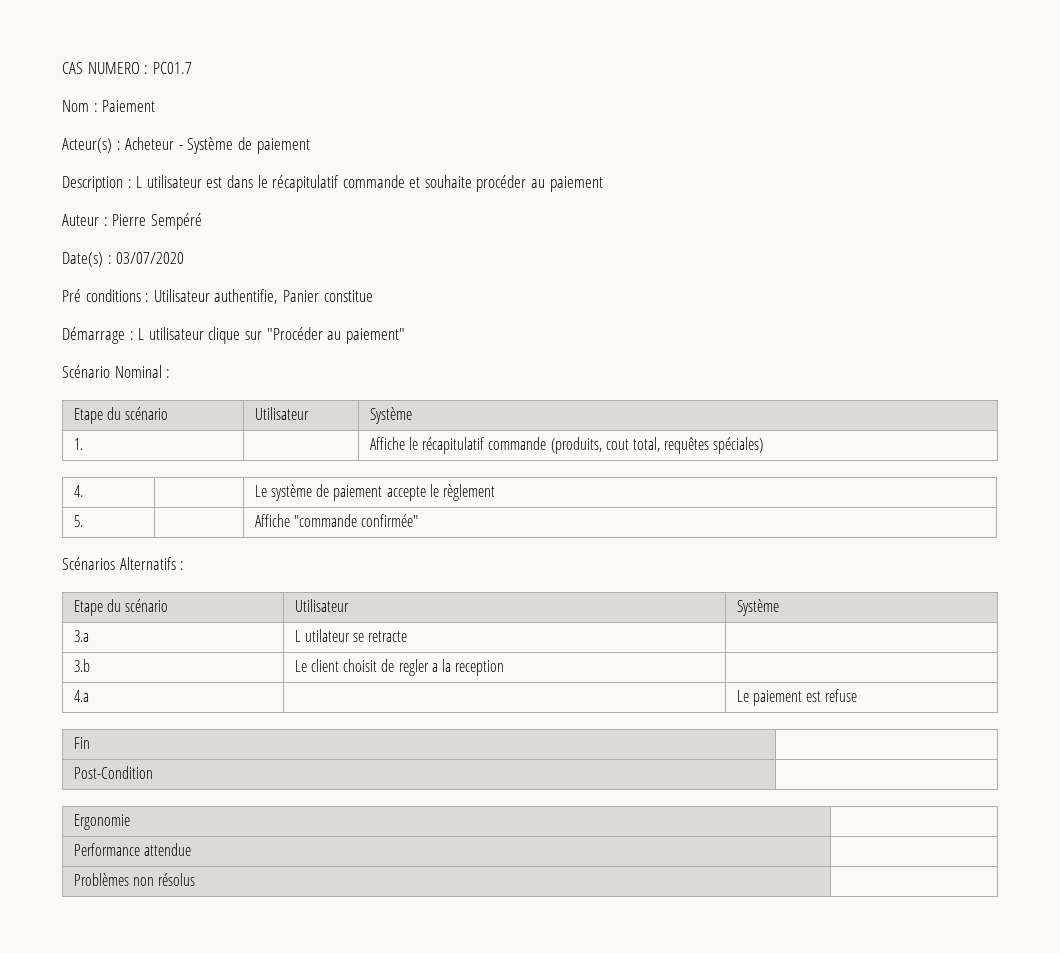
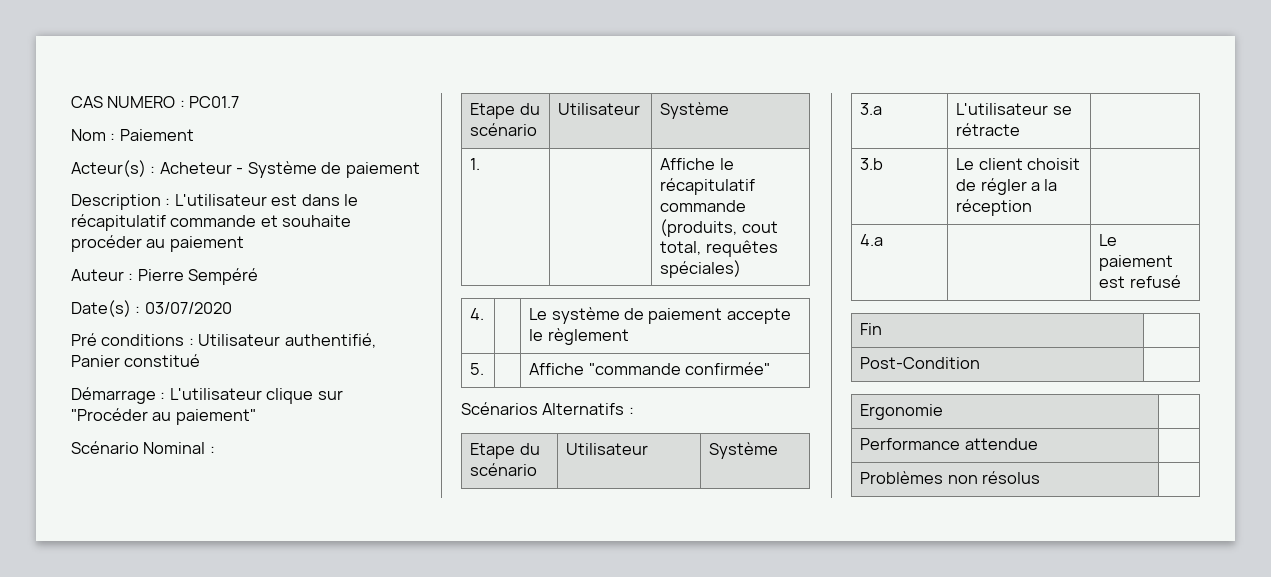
- Description : L utilisateur est dans le récapitulatif commande et souhaite procéder au paiement
+ Description : L'utilisateur est dans le récapitulatif commande et souhaite procéder au paiement
- Pré conditions : Utilisateur authentifie, Panier constitue
+ Pré conditions : Utilisateur authentifié, Panier constitué
- Démarrage : L utilisateur clique sur "Procéder au paiement"
+ Démarrage : L'utilisateur clique sur "Procéder au paiement"
- 3.a | L utilateur se retracte |
+ 3.a | L'utilisateur se rétracte |
- 3.b | Le client choisit de regler a la reception |
+ 3.b | Le client choisit de régler a la réception |
- 4.a | | Le paiement est refuse
+ 4.a | | Le paiement est refusé

